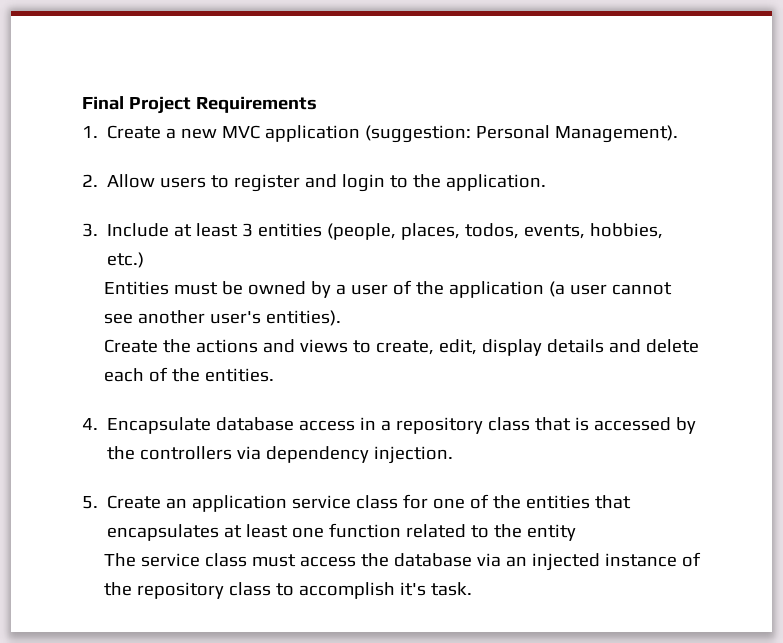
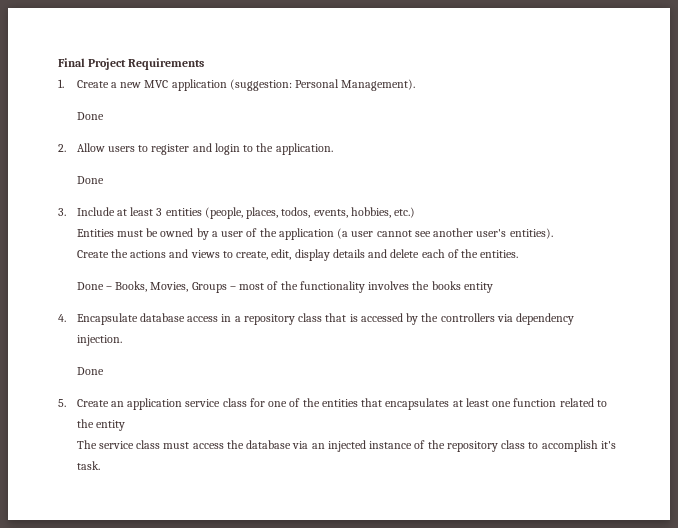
  1. Create a new MVC application (suggestion: Personal Management).
+ Done
  2. Allow users to register and login to the application.
+ Done
+ Done – Books, Movies, Groups – most of the functionality involves the books entity
  4. Encapsulate database access in a repository class that is accessed by the controllers via dependency injection.
+ Done

